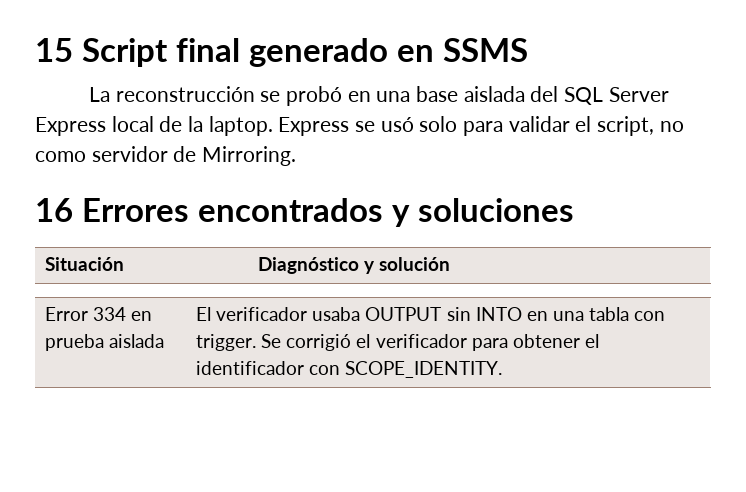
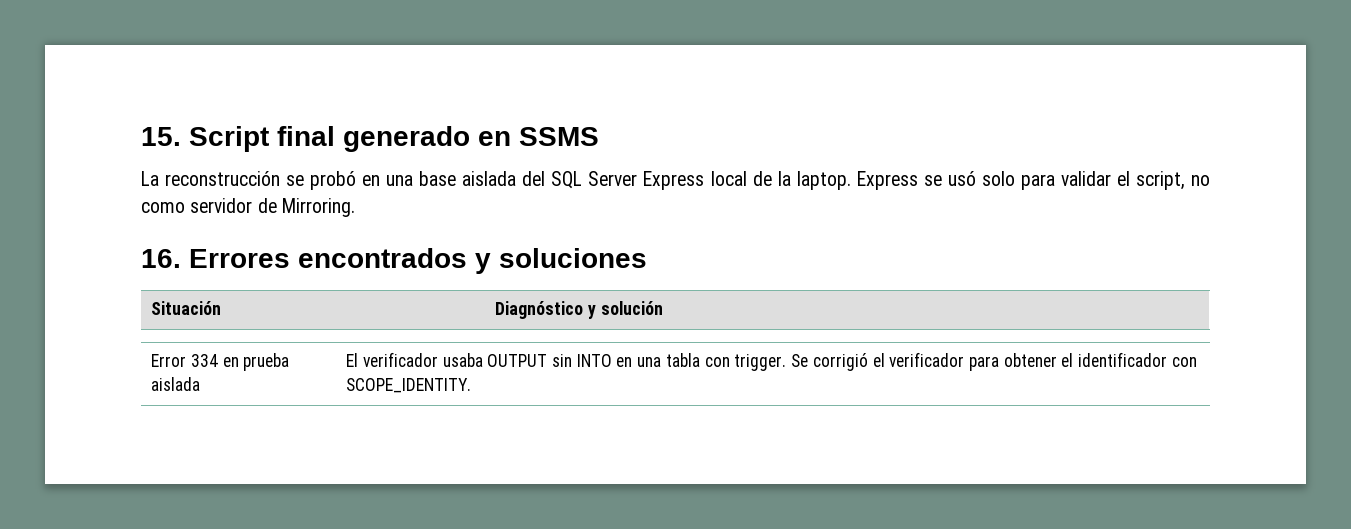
- 15 Script final generado en SSMS
+ 15. Script final generado en SSMS
- 16 Errores encontrados y soluciones
+ 16. Errores encontrados y soluciones

